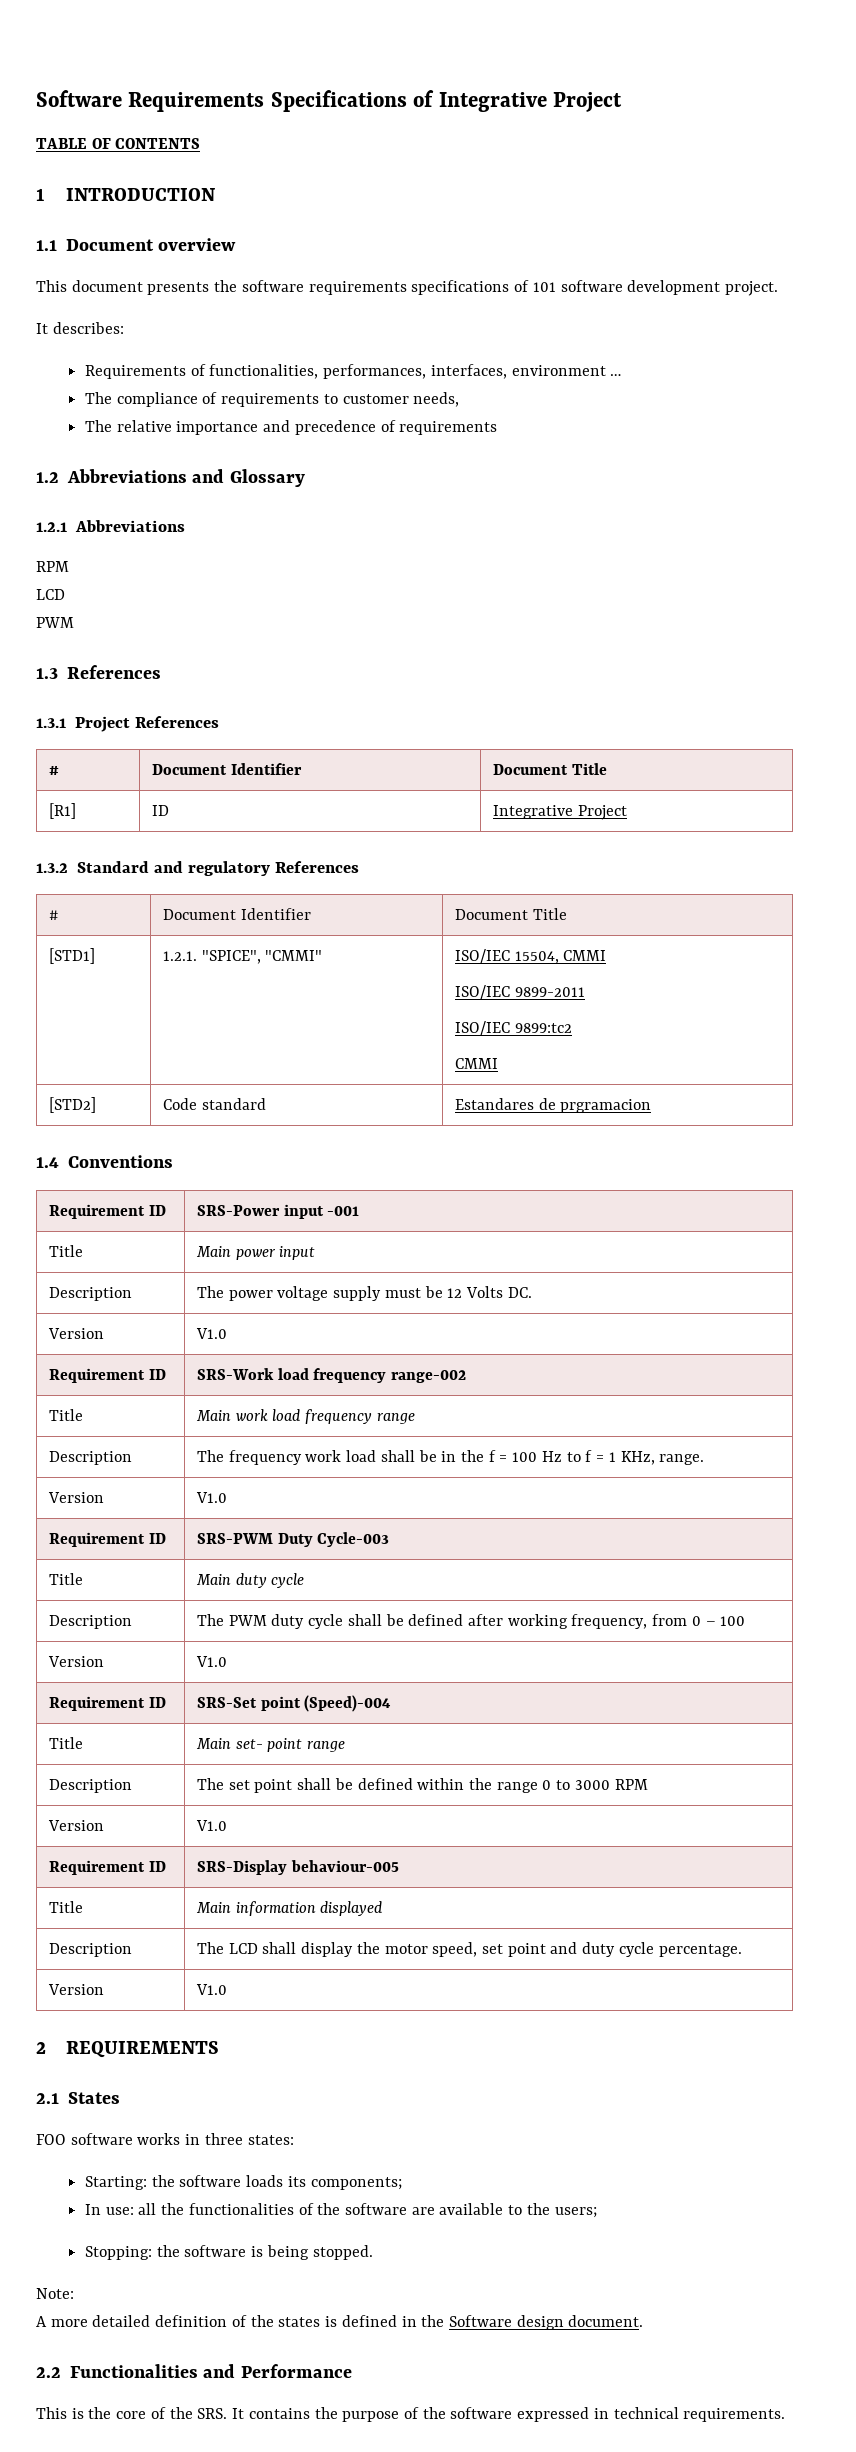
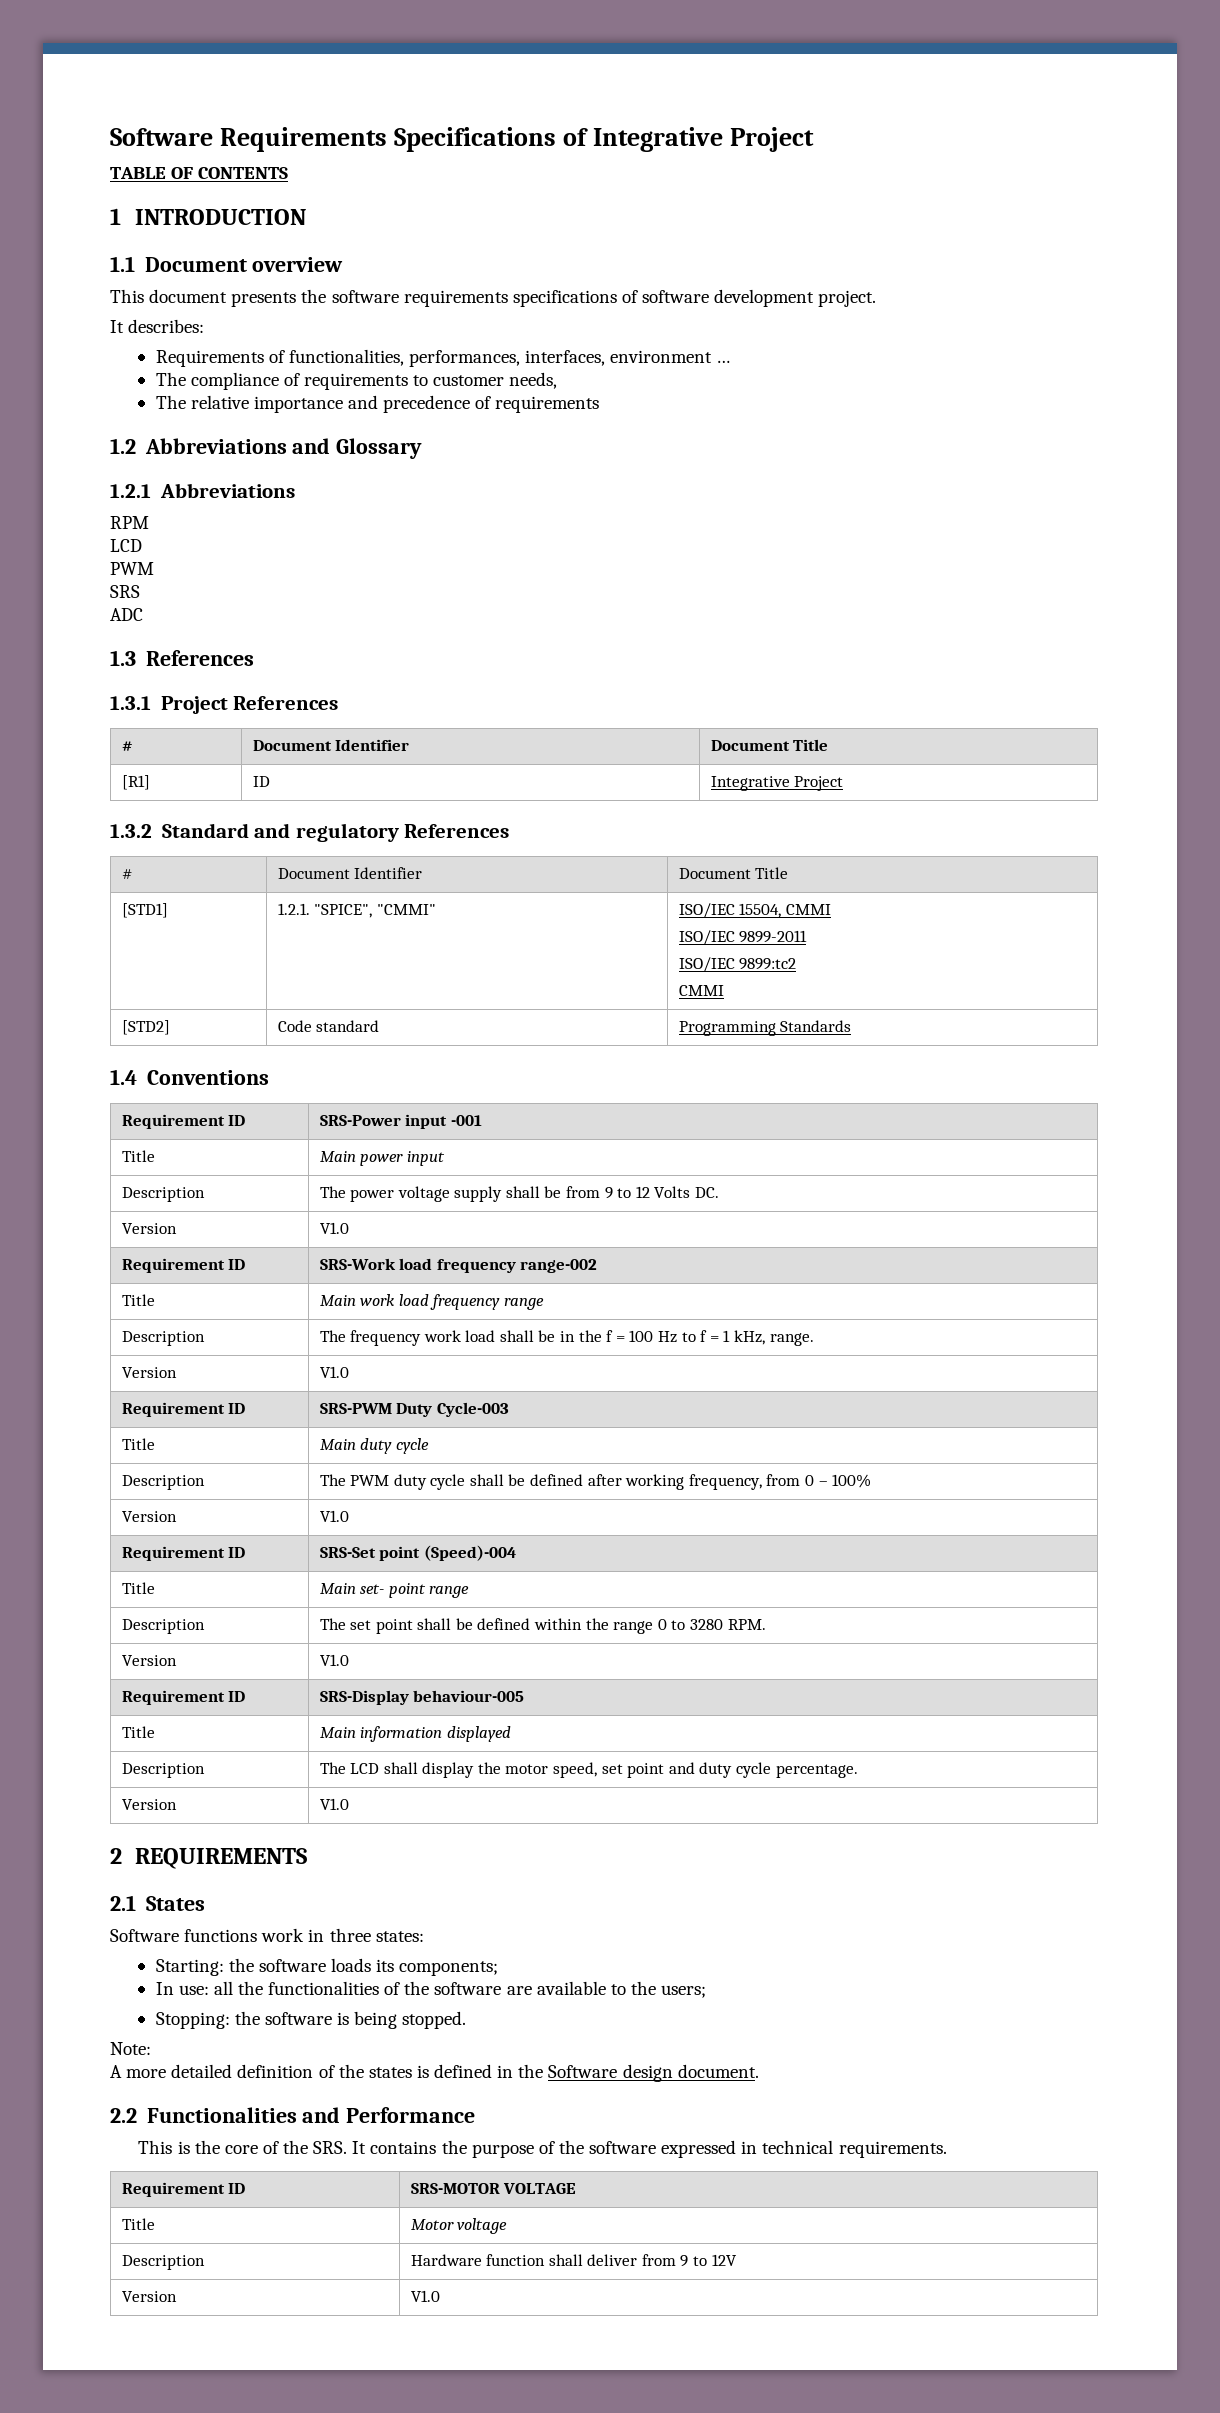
- This document presents the software requirements specifications of 101 software development project.
+ This document presents the software requirements specifications of software development project.
+ SRS
+ ADC
- [STD2] | Code standard | Estandares de prgramacion
+ [STD2] | Code standard | Programming Standards
- Description | The power voltage supply must be 12 Volts DC.
+ Description | The power voltage supply shall be from 9 to 12 Volts DC.
- Description | The frequency work load shall be in the f = 100 Hz to f = 1 KHz, range.
+ Description | The frequency work load shall be in the f = 100 Hz to f = 1 kHz, range.
- Description | The PWM duty cycle shall be defined after working frequency, from 0 – 100
+ Description | The PWM duty cycle shall be defined after working frequency, from 0 – 100%
- Description | The set point shall be defined within the range 0 to 3000 RPM
+ Description | The set point shall be defined within the range 0 to 3280 RPM.
- FOO software works in three states:
+ Software functions work in three states:
+ Requirement ID | SRS-MOTOR VOLTAGE
+ Title | Motor voltage
+ Description | Hardware function shall deliver from 9 to 12V
+ Version | V1.0

